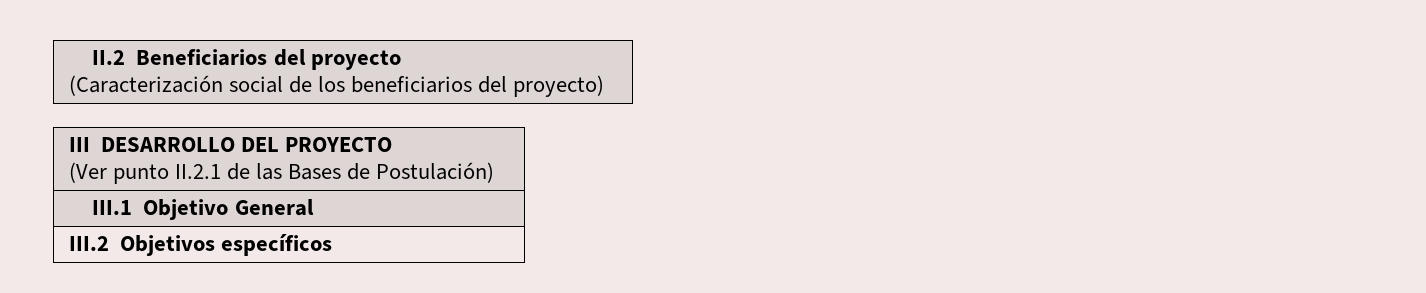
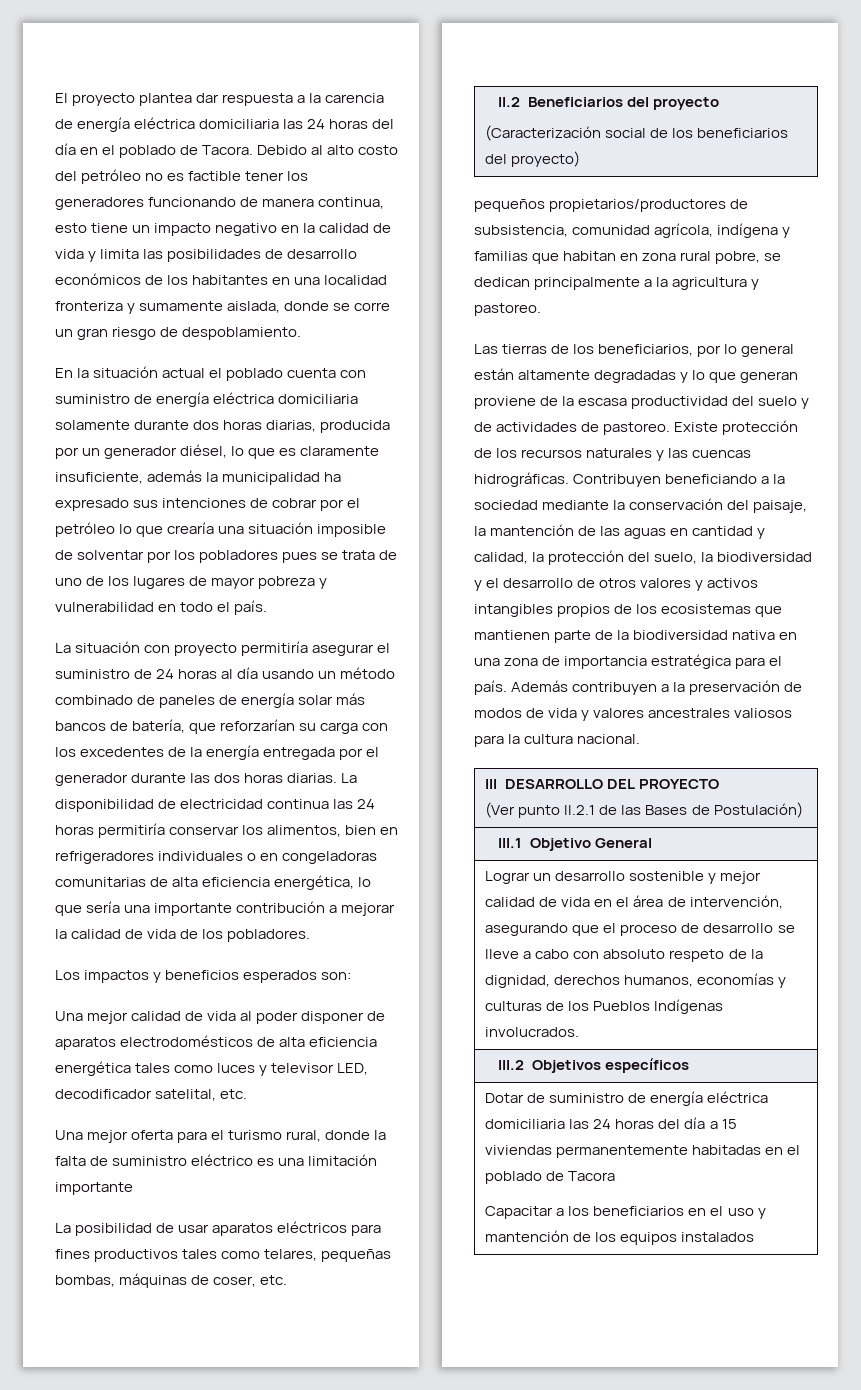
+ El proyecto plantea dar respuesta a la carencia de energía eléctrica domiciliaria las 24 horas del día en el poblado de Tacora. Debido al alto costo del petróleo no es factible tener los generadores funcionando de manera continua, esto tiene un impacto negativo en la calidad de vida y limita las posibilidades de desarrollo económicos de los habitantes en una localidad fronteriza y sumamente aislada, donde se corre un gran riesgo de despoblamiento.
+ En la situación actual el poblado cuenta con suministro de energía eléctrica domiciliaria solamente durante dos horas diarias, producida por un generador diésel, lo que es claramente insuficiente, además la municipalidad ha expresado sus intenciones de cobrar por el petróleo lo que crearía una situación imposible de solventar por los pobladores pues se trata de uno de los lugares de mayor pobreza y vulnerabilidad en todo el país.
+ La situación con proyecto permitiría asegurar el suministro de 24 horas al día usando un método combinado de paneles de energía solar más bancos de batería, que reforzarían su carga con los excedentes de la energía entregada por el generador durante las dos horas diarias. La disponibilidad de electricidad continua las 24 horas permitiría conservar los alimentos, bien en refrigeradores individuales o en congeladoras comunitarias de alta eficiencia energética, lo que sería una importante contribución a mejorar la calidad de vida de los pobladores.
+ Los impactos y beneficios esperados son:
+ Una mejor calidad de vida al poder disponer de aparatos electrodomésticos de alta eficiencia energética tales como luces y televisor LED, decodificador satelital, etc.
+ Una mejor oferta para el turismo rural, donde la falta de suministro eléctrico es una limitación importante
+ La posibilidad de usar aparatos eléctricos para fines productivos tales como telares, pequeñas bombas, máquinas de coser, etc.
+ pequeños propietarios/productores de subsistencia, comunidad agrícola, indígena y familias que habitan en zona rural pobre, se dedican principalmente a la agricultura y pastoreo.
+ Las tierras de los beneficiarios, por lo general están altamente degradadas y lo que generan proviene de la escasa productividad del suelo y de actividades de pastoreo. Existe protección de los recursos naturales y las cuencas hidrográficas. Contribuyen beneficiando a la sociedad mediante la conservación del paisaje, la mantención de las aguas en cantidad y calidad, la protección del suelo, la biodiversidad y el desarrollo de otros valores y activos intangibles propios de los ecosistemas que mantienen parte de la biodiversidad nativa en una zona de importancia estratégica para el país. Además contribuyen a la preservación de modos de vida y valores ancestrales valiosos para la cultura nacional.
+ Lograr un desarrollo sostenible y mejor calidad de vida en el área de intervención, asegurando que el proceso de desarrollo se lleve a cabo con absoluto respeto de la dignidad, derechos humanos, economías y culturas de los Pueblos Indígenas involucrados.
  III.2 Objetivos específicos
+ Dotar de suministro de energía eléctrica domiciliaria las 24 horas del día a 15 viviendas permanentemente habitadas en el poblado de Tacora
+ Capacitar a los beneficiarios en el uso y mantención de los equipos instalados

